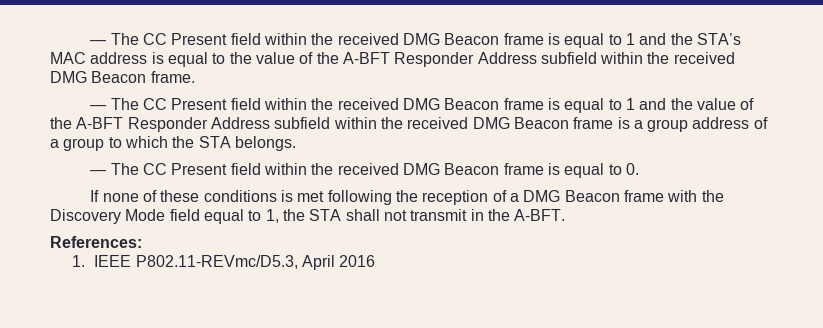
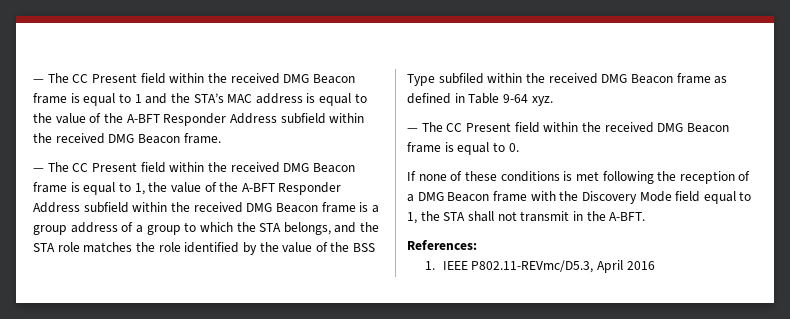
- — The CC Present field within the received DMG Beacon frame is equal to 1 and the value of the A-BFT Responder Address subfield within the received DMG Beacon frame is a group address of a group to which the STA belongs.
+ — The CC Present field within the received DMG Beacon frame is equal to 1, the value of the A-BFT Responder Address subfield within the received DMG Beacon frame is a group address of a group to which the STA belongs, and the STA role matches the role identified by the value of the BSS Type subfiled within the received DMG Beacon frame as defined in Table 9-64 xyz.

